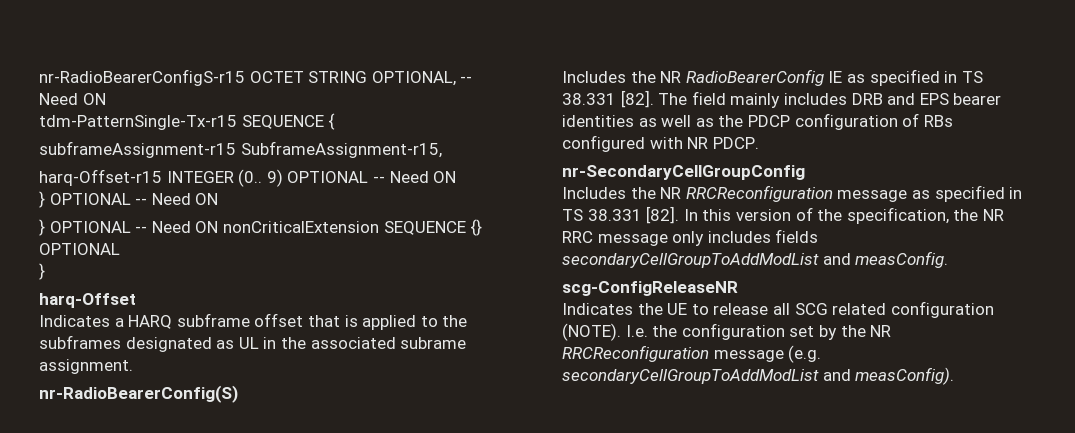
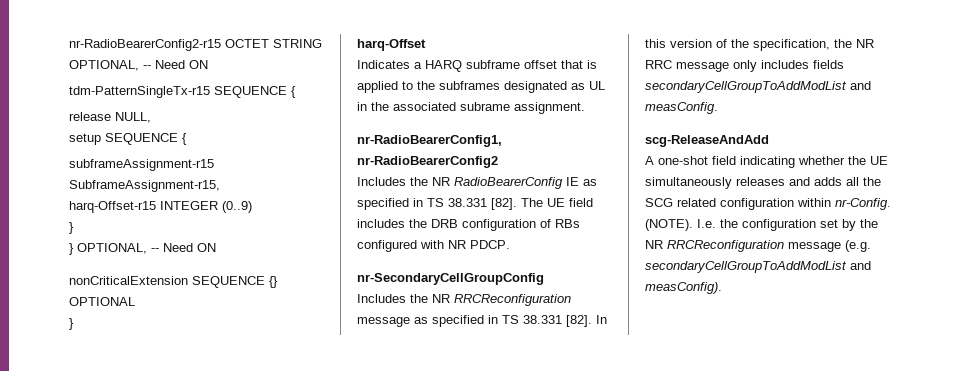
- nr-RadioBearerConfigS-r15 OCTET STRING OPTIONAL, -- Need ON
+ nr-RadioBearerConfig2-r15 OCTET STRING OPTIONAL, -- Need ON
- tdm-PatternSingle-Tx-r15 SEQUENCE {
+ tdm-PatternSingleTx-r15 SEQUENCE {
+ release NULL,
+ setup SEQUENCE {
- harq-Offset-r15 INTEGER (0.. 9) OPTIONAL -- Need ON
- } OPTIONAL -- Need ON
- } OPTIONAL -- Need ON nonCriticalExtension SEQUENCE {} OPTIONAL
+ harq-Offset-r15 INTEGER (0..9)
+ }
+ } OPTIONAL, -- Need ON
+ nonCriticalExtension SEQUENCE {} OPTIONAL
- nr-RadioBearerConfig(S)
+ nr-RadioBearerConfig1, nr-RadioBearerConfig2
- The field mainly includes DRB and EPS bearer identities as well as the PDCP configuration of RBs configured with NR PDCP.
+ The UE field includes the DRB configuration of RBs configured with NR PDCP.
- scg-ConfigReleaseNR
- Indicates the UE to release all SCG related configuration (NOTE).
+ scg-ReleaseAndAdd
+ A one-shot field indicating whether the UE simultaneously releases and adds all the SCG related configuration within nr-Config. (NOTE).

